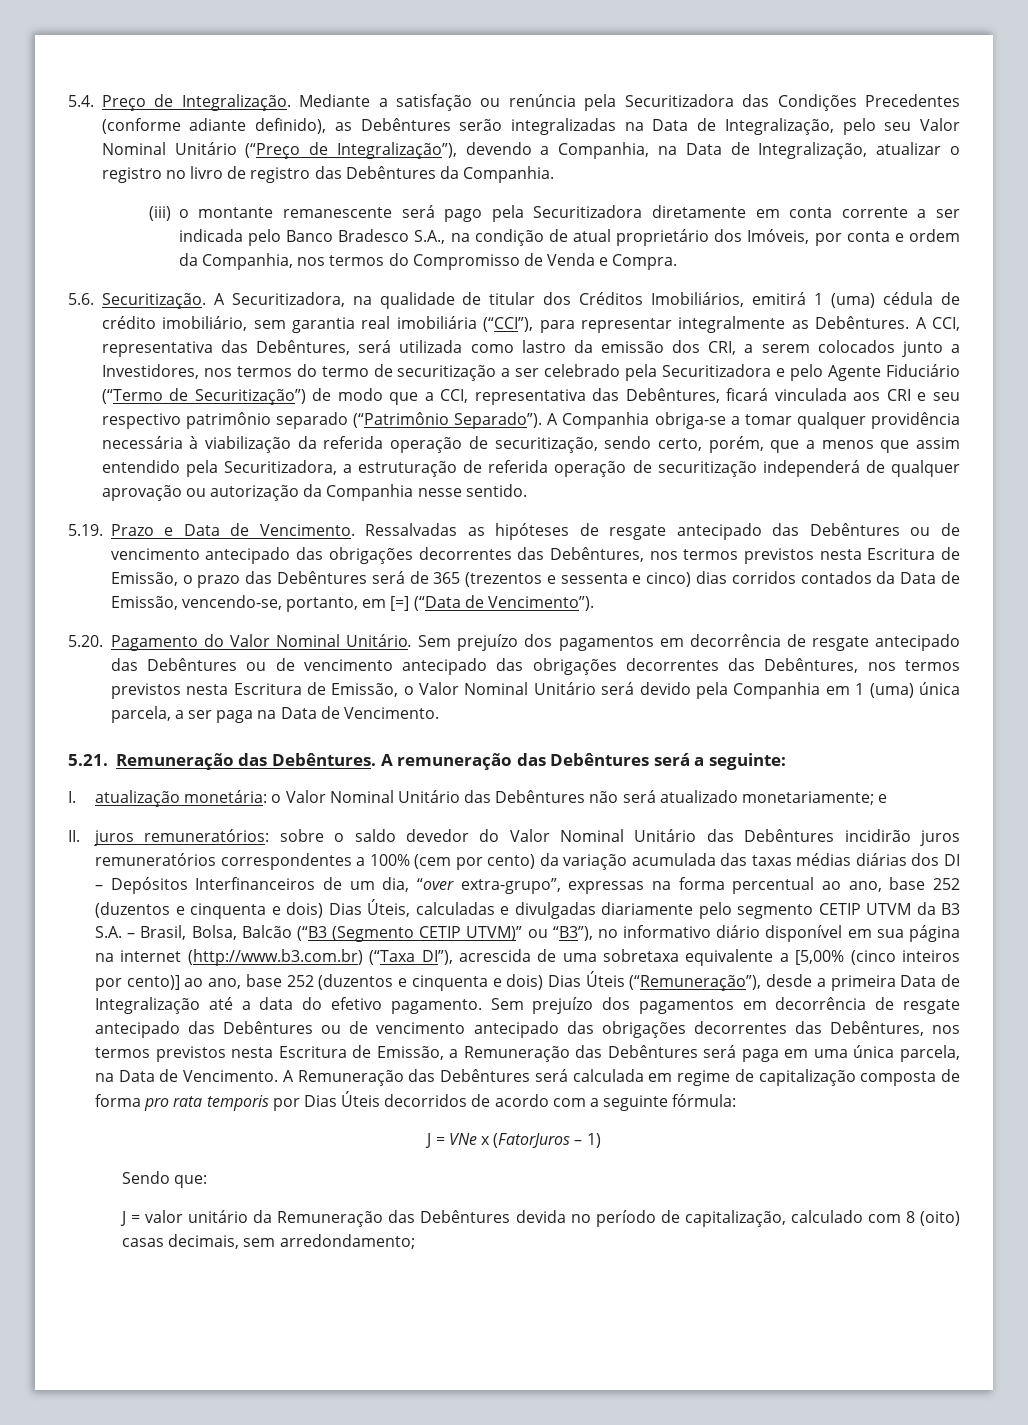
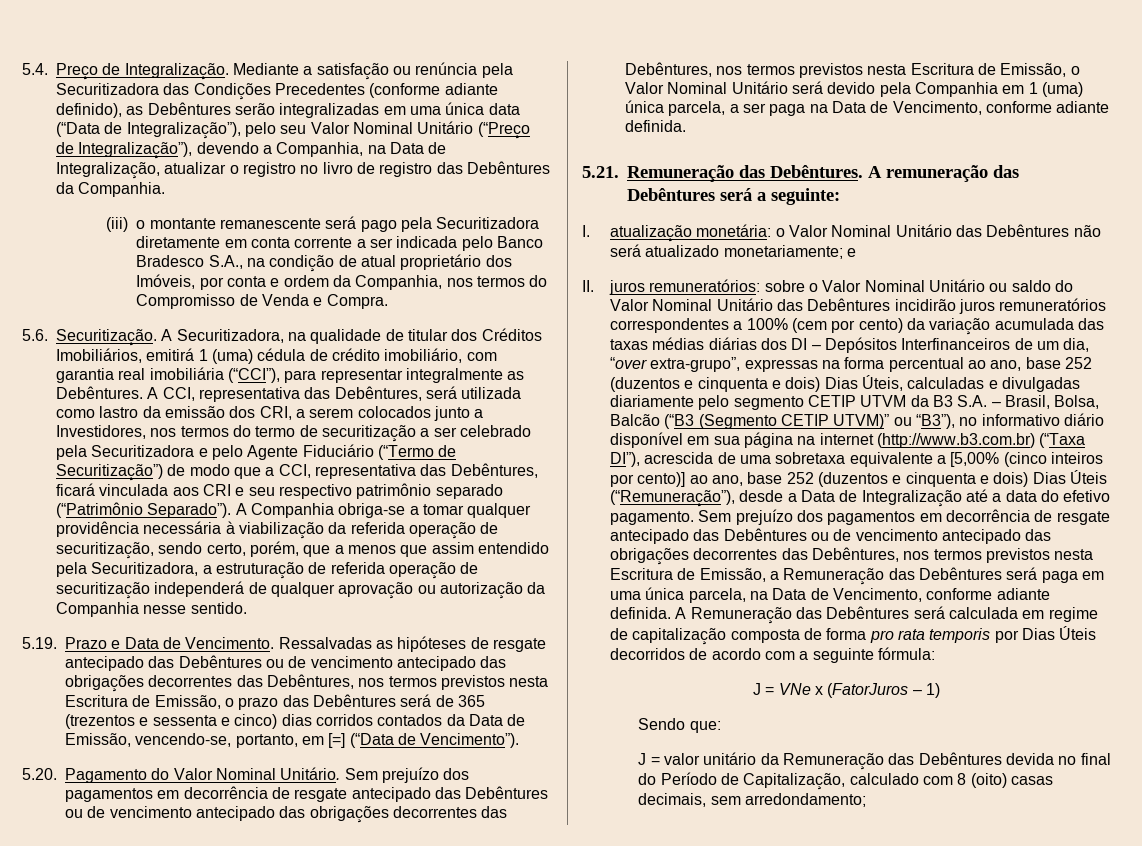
- Mediante a satisfação ou renúncia pela Securitizadora das Condições Precedentes (conforme adiante definido), as Debêntures serão integralizadas na Data de Integralização, pelo seu Valor Nominal Unitário (“Preço de Integralização”), devendo a Companhia, na Data de Integralização, atualizar o registro no livro de registro das Debêntures da Companhia.
+ Mediante a satisfação ou renúncia pela Securitizadora das Condições Precedentes (conforme adiante definido), as Debêntures serão integralizadas em uma única data (“Data de Integralização”), pelo seu Valor Nominal Unitário (“Preço de Integralização”), devendo a Companhia, na Data de Integralização, atualizar o registro no livro de registro das Debêntures da Companhia.
- A Securitizadora, na qualidade de titular dos Créditos Imobiliários, emitirá 1 (uma) cédula de crédito imobiliário, sem garantia real imobiliária (“CCI”), para representar integralmente as Debêntures.
+ A Securitizadora, na qualidade de titular dos Créditos Imobiliários, emitirá 1 (uma) cédula de crédito imobiliário, com garantia real imobiliária (“CCI”), para representar integralmente as Debêntures.
- Sem prejuízo dos pagamentos em decorrência de resgate antecipado das Debêntures ou de vencimento antecipado das obrigações decorrentes das Debêntures, nos termos previstos nesta Escritura de Emissão, o Valor Nominal Unitário será devido pela Companhia em 1 (uma) única parcela, a ser paga na Data de Vencimento.
+ Sem prejuízo dos pagamentos em decorrência de resgate antecipado das Debêntures ou de vencimento antecipado das obrigações decorrentes das Debêntures, nos termos previstos nesta Escritura de Emissão, o Valor Nominal Unitário será devido pela Companhia em 1 (uma) única parcela, a ser paga na Data de Vencimento, conforme adiante definida.
- sobre o saldo devedor do Valor Nominal Unitário das Debêntures incidirão juros remuneratórios correspondentes a 100% (cem por cento) da variação acumulada das taxas médias diárias dos DI – Depósitos Interfinanceiros de um dia, “over extra-grupo”, expressas na forma percentual ao ano, base 252 (duzentos e cinquenta e dois) Dias Úteis, calculadas e divulgadas diariamente pelo segmento CETIP UTVM da B3 S.A. – Brasil, Bolsa, Balcão (“B3 (Segmento CETIP UTVM)” ou “B3”), no informativo diário disponível em sua página na internet (http://www.b3.com.br) (“Taxa DI”), acrescida de uma sobretaxa equivalente a [5,00% (cinco inteiros por cento)] ao ano, base 252 (duzentos e cinquenta e dois) Dias Úteis (“Remuneração”), desde a primeira Data de Integralização até a data do efetivo pagamento.
+ sobre o Valor Nominal Unitário ou saldo do Valor Nominal Unitário das Debêntures incidirão juros remuneratórios correspondentes a 100% (cem por cento) da variação acumulada das taxas médias diárias dos DI – Depósitos Interfinanceiros de um dia, “over extra-grupo”, expressas na forma percentual ao ano, base 252 (duzentos e cinquenta e dois) Dias Úteis, calculadas e divulgadas diariamente pelo segmento CETIP UTVM da B3 S.A. – Brasil, Bolsa, Balcão (“B3 (Segmento CETIP UTVM)” ou “B3”), no informativo diário disponível em sua página na internet (http://www.b3.com.br) (“Taxa DI”), acrescida de uma sobretaxa equivalente a [5,00% (cinco inteiros por cento)] ao ano, base 252 (duzentos e cinquenta e dois) Dias Úteis (“Remuneração”), desde a Data de Integralização até a data do efetivo pagamento.
- Sem prejuízo dos pagamentos em decorrência de resgate antecipado das Debêntures ou de vencimento antecipado das obrigações decorrentes das Debêntures, nos termos previstos nesta Escritura de Emissão, a Remuneração das Debêntures será paga em uma única parcela, na Data de Vencimento.
+ Sem prejuízo dos pagamentos em decorrência de resgate antecipado das Debêntures ou de vencimento antecipado das obrigações decorrentes das Debêntures, nos termos previstos nesta Escritura de Emissão, a Remuneração das Debêntures será paga em uma única parcela, na Data de Vencimento, conforme adiante definida.
- J = valor unitário da Remuneração das Debêntures devida no período de capitalização, calculado com 8 (oito) casas decimais, sem arredondamento;
+ J = valor unitário da Remuneração das Debêntures devida no final do Período de Capitalização, calculado com 8 (oito) casas decimais, sem arredondamento;

